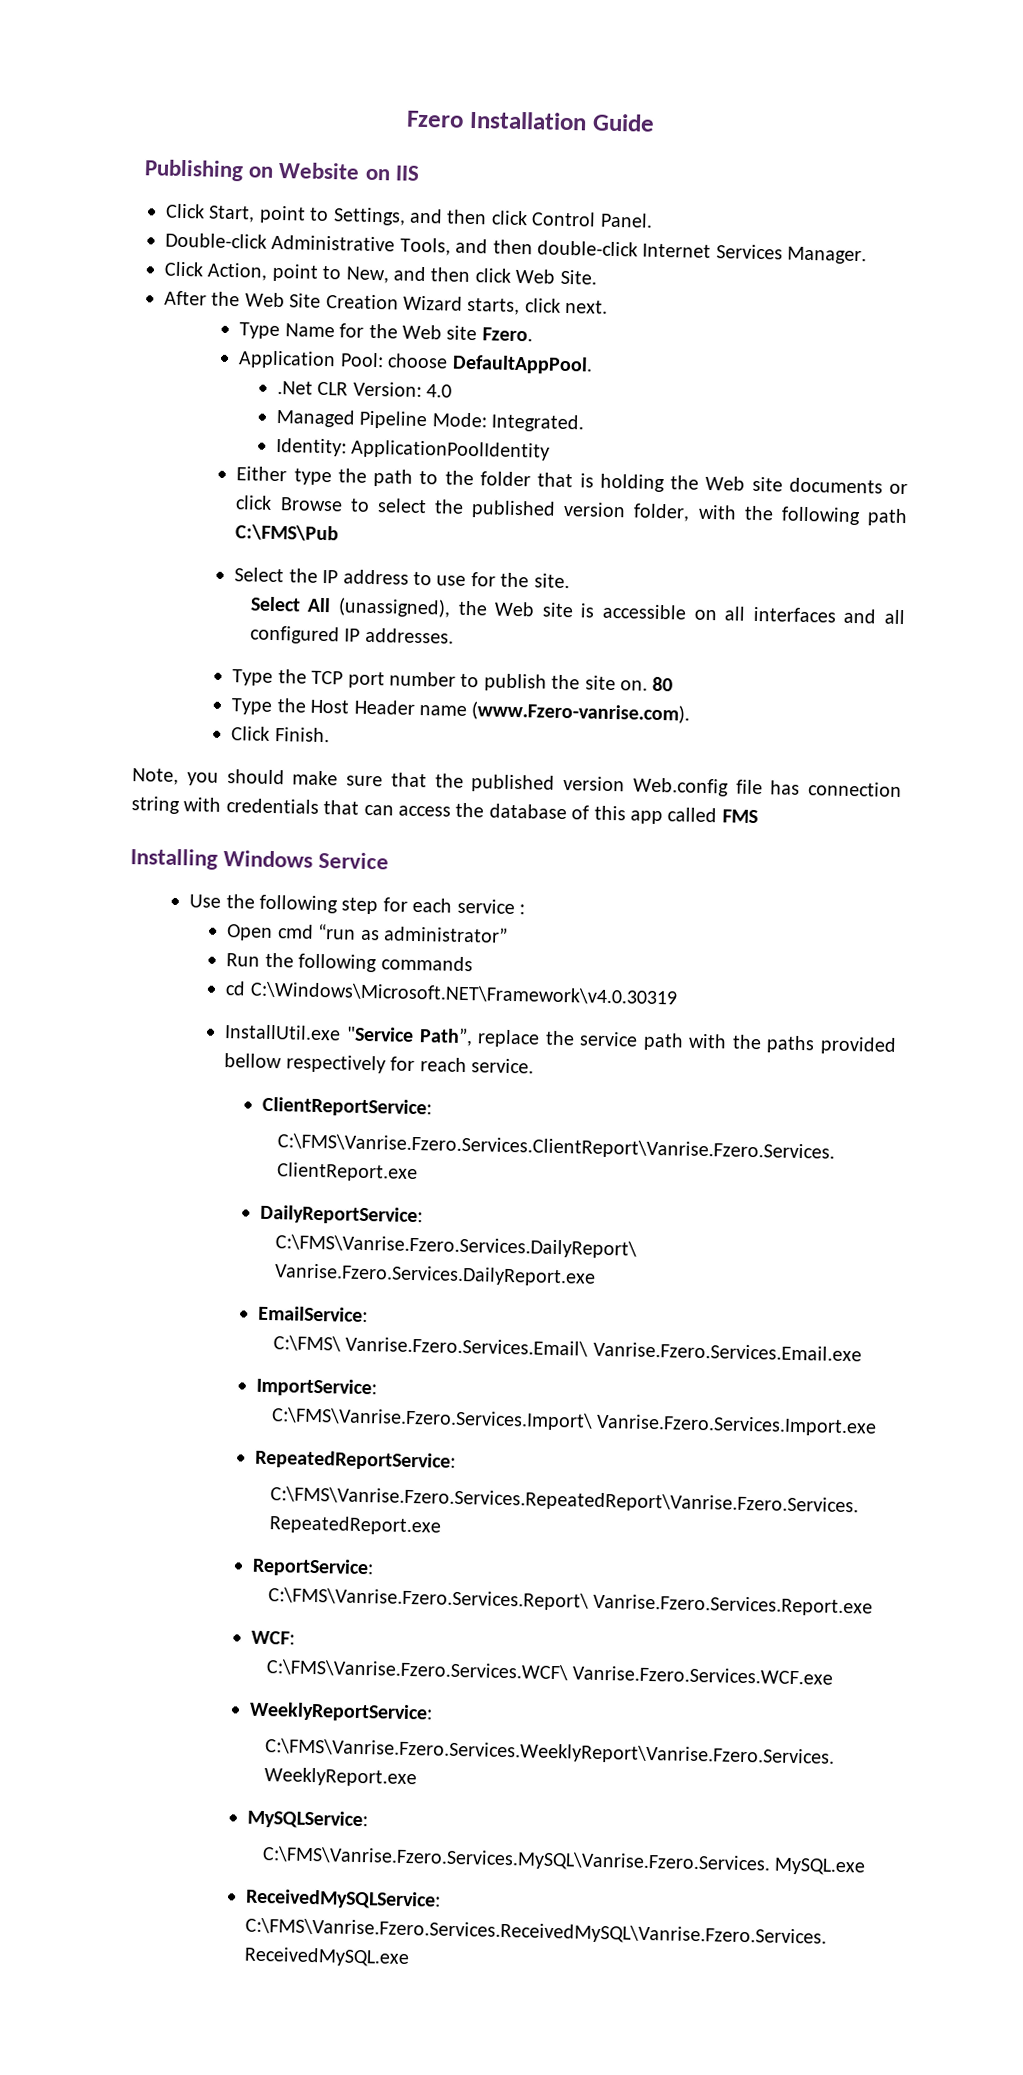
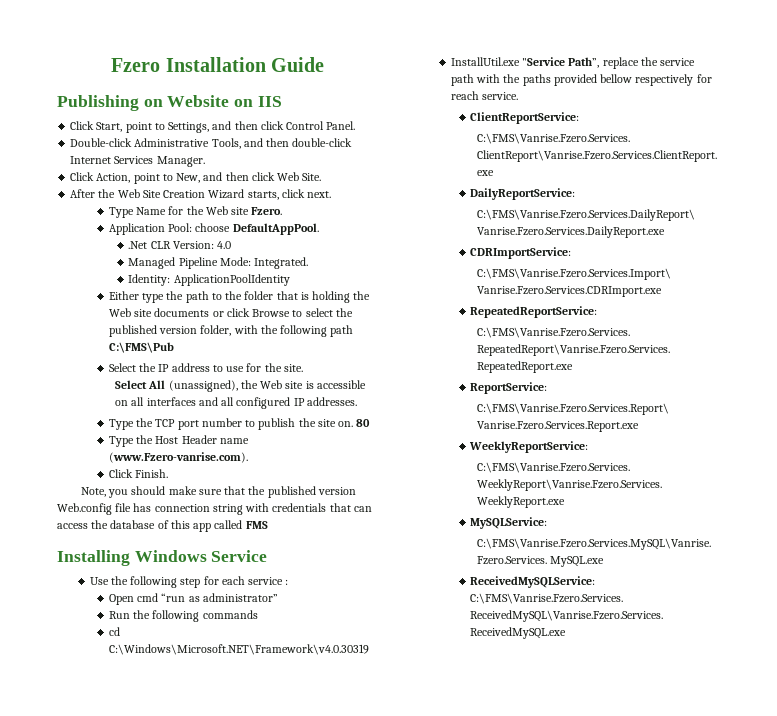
- EmailService:
- C:\FMS\ Vanrise.Fzero.Services.Email\ Vanrise.Fzero.Services.Email.exe
- ImportService:
+ CDRImportService:
- C:\FMS\Vanrise.Fzero.Services.Import\ Vanrise.Fzero.Services.Import.exe
+ C:\FMS\Vanrise.Fzero.Services.Import\ Vanrise.Fzero.Services.CDRImport.exe
- WCF:
- C:\FMS\Vanrise.Fzero.Services.WCF\ Vanrise.Fzero.Services.WCF.exe

